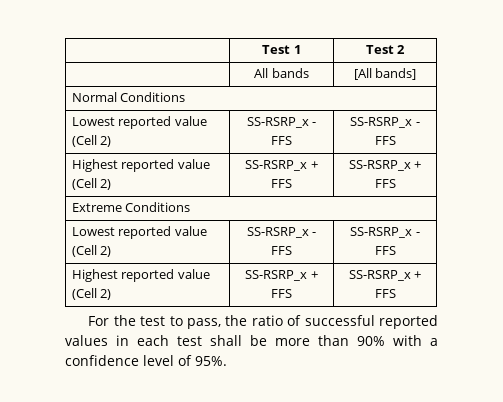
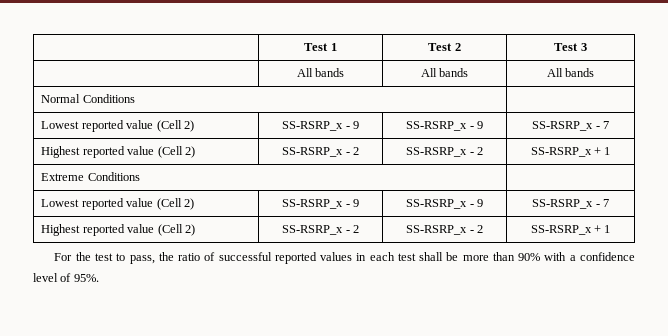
- | Test 1 | Test 2
- | All bands | [All bands]
+ | Test 1 | Test 2 | Test 3
+ | All bands | All bands | All bands
- Normal Conditions
- Lowest reported value (Cell 2) | SS-RSRP_x - FFS | SS-RSRP_x - FFS
- Highest reported value (Cell 2) | SS-RSRP_x + FFS | SS-RSRP_x + FFS
+ Normal Conditions |
+ Lowest reported value (Cell 2) | SS-RSRP_x - 9 | SS-RSRP_x - 9 | SS-RSRP_x - 7
+ Highest reported value (Cell 2) | SS-RSRP_x - 2 | SS-RSRP_x - 2 | SS-RSRP_x + 1
- Extreme Conditions
- Lowest reported value (Cell 2) | SS-RSRP_x - FFS | SS-RSRP_x - FFS
- Highest reported value (Cell 2) | SS-RSRP_x + FFS | SS-RSRP_x + FFS
+ Extreme Conditions |
+ Lowest reported value (Cell 2) | SS-RSRP_x - 9 | SS-RSRP_x - 9 | SS-RSRP_x - 7
+ Highest reported value (Cell 2) | SS-RSRP_x - 2 | SS-RSRP_x - 2 | SS-RSRP_x + 1

